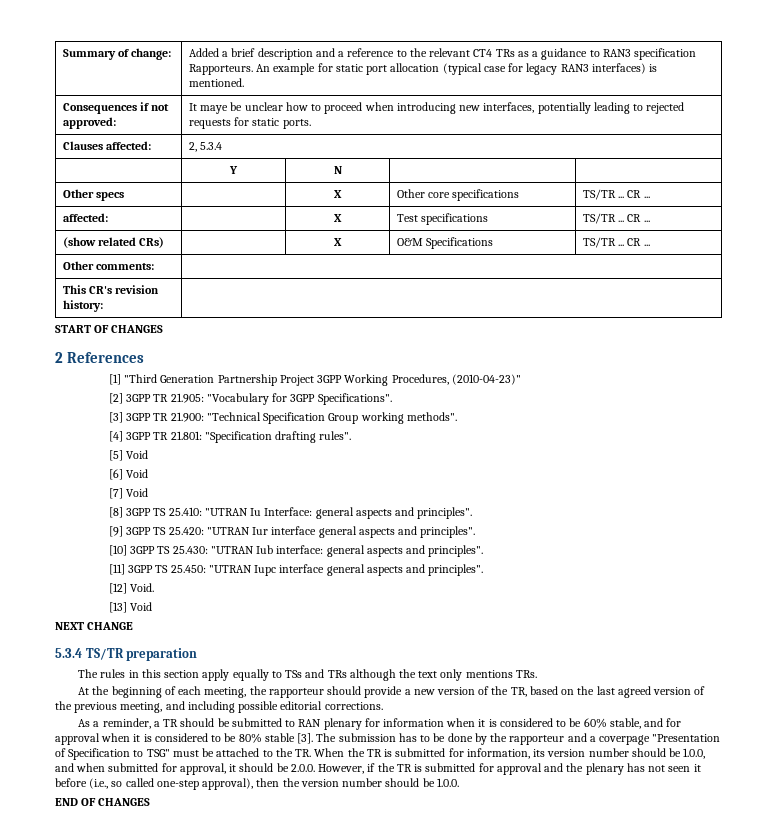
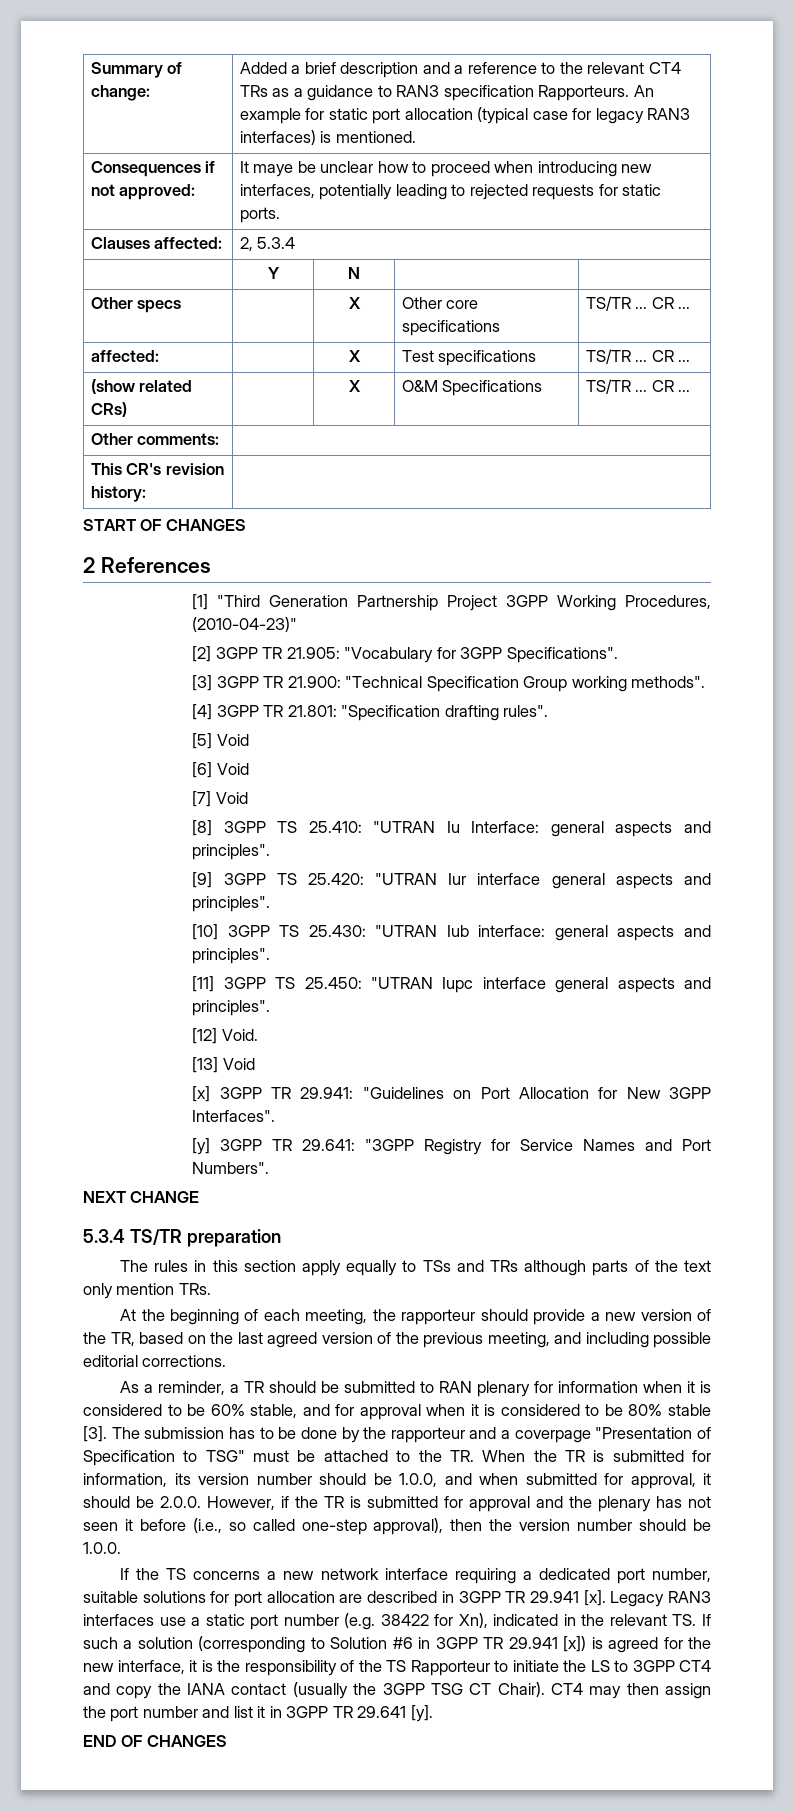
+ [x] 3GPP TR 29.941: "Guidelines on Port Allocation for New 3GPP Interfaces".
+ [y] 3GPP TR 29.641: "3GPP Registry for Service Names and Port Numbers".
- The rules in this section apply equally to TSs and TRs although the text only mentions TRs.
+ The rules in this section apply equally to TSs and TRs although parts of the text only mention TRs.
+ If the TS concerns a new network interface requiring a dedicated port number, suitable solutions for port allocation are described in 3GPP TR 29.941 [x]. Legacy RAN3 interfaces use a static port number (e.g. 38422 for Xn), indicated in the relevant TS. If such a solution (corresponding to Solution #6 in 3GPP TR 29.941 [x]) is agreed for the new interface, it is the responsibility of the TS Rapporteur to initiate the LS to 3GPP CT4 and copy the IANA contact (usually the 3GPP TSG CT Chair). CT4 may then assign the port number and list it in 3GPP TR 29.641 [y].

